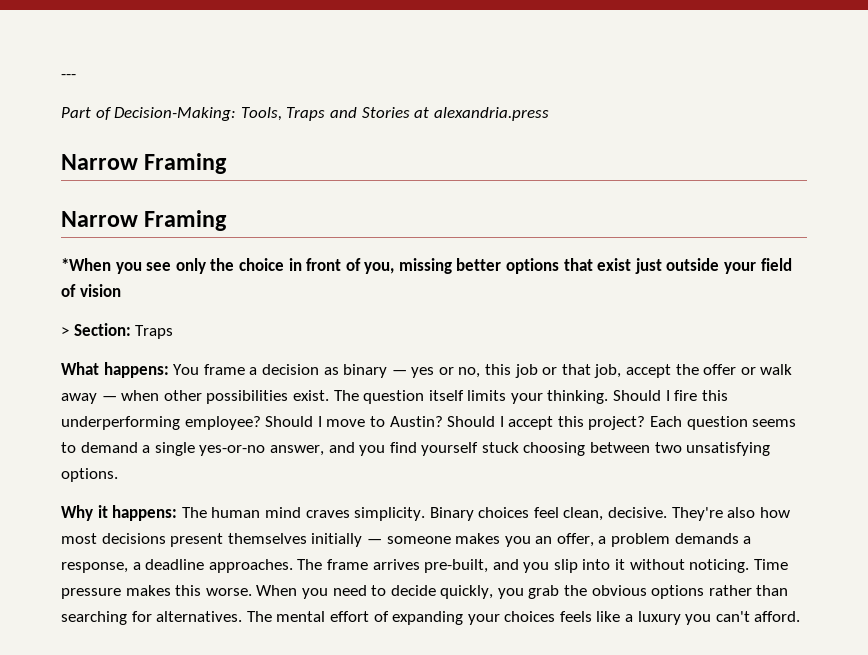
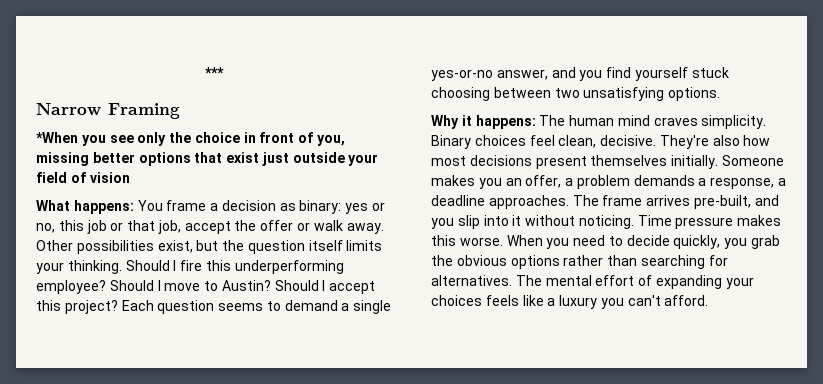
- ---
- Part of Decision-Making: Tools, Traps and Stories at alexandria.press
- Narrow Framing
+ ***
- > Section: Traps
- What happens: You frame a decision as binary — yes or no, this job or that job, accept the offer or walk away — when other possibilities exist. The question itself limits your thinking.
+ What happens: You frame a decision as binary: yes or no, this job or that job, accept the offer or walk away. Other possibilities exist, but the question itself limits your thinking.
- They're also how most decisions present themselves initially — someone makes you an offer, a problem demands a response, a deadline approaches.
+ They're also how most decisions present themselves initially. Someone makes you an offer, a problem demands a response, a deadline approaches.

